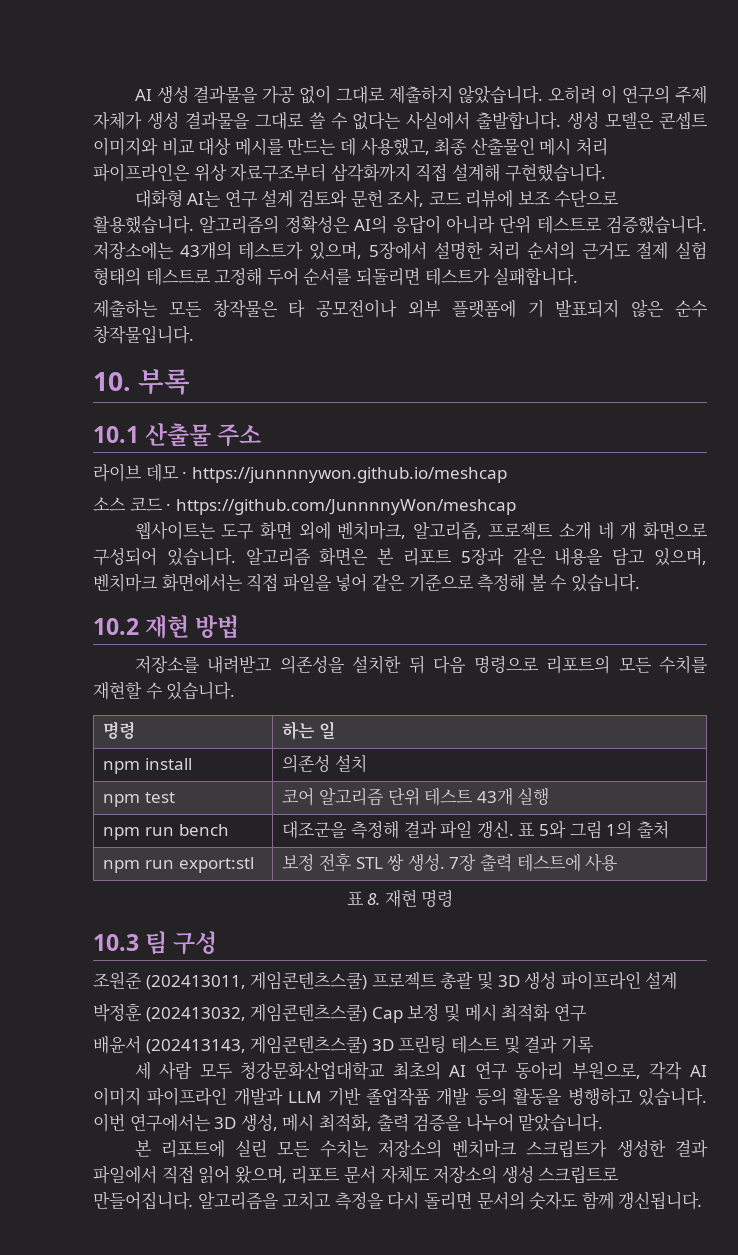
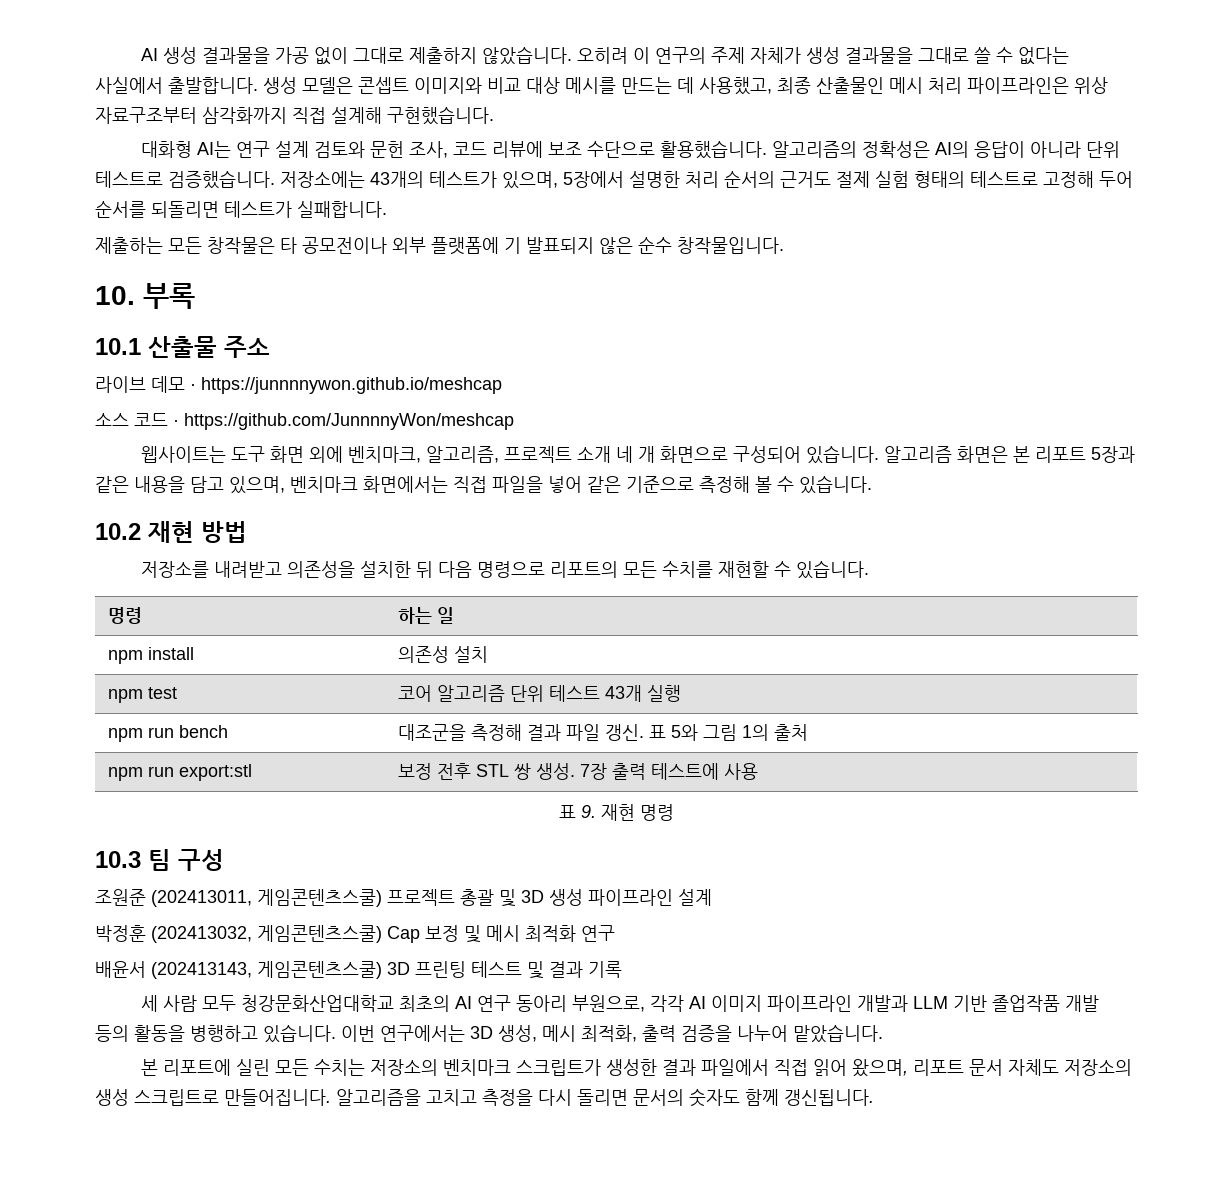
- 표 8. 재현 명령
+ 표 9. 재현 명령

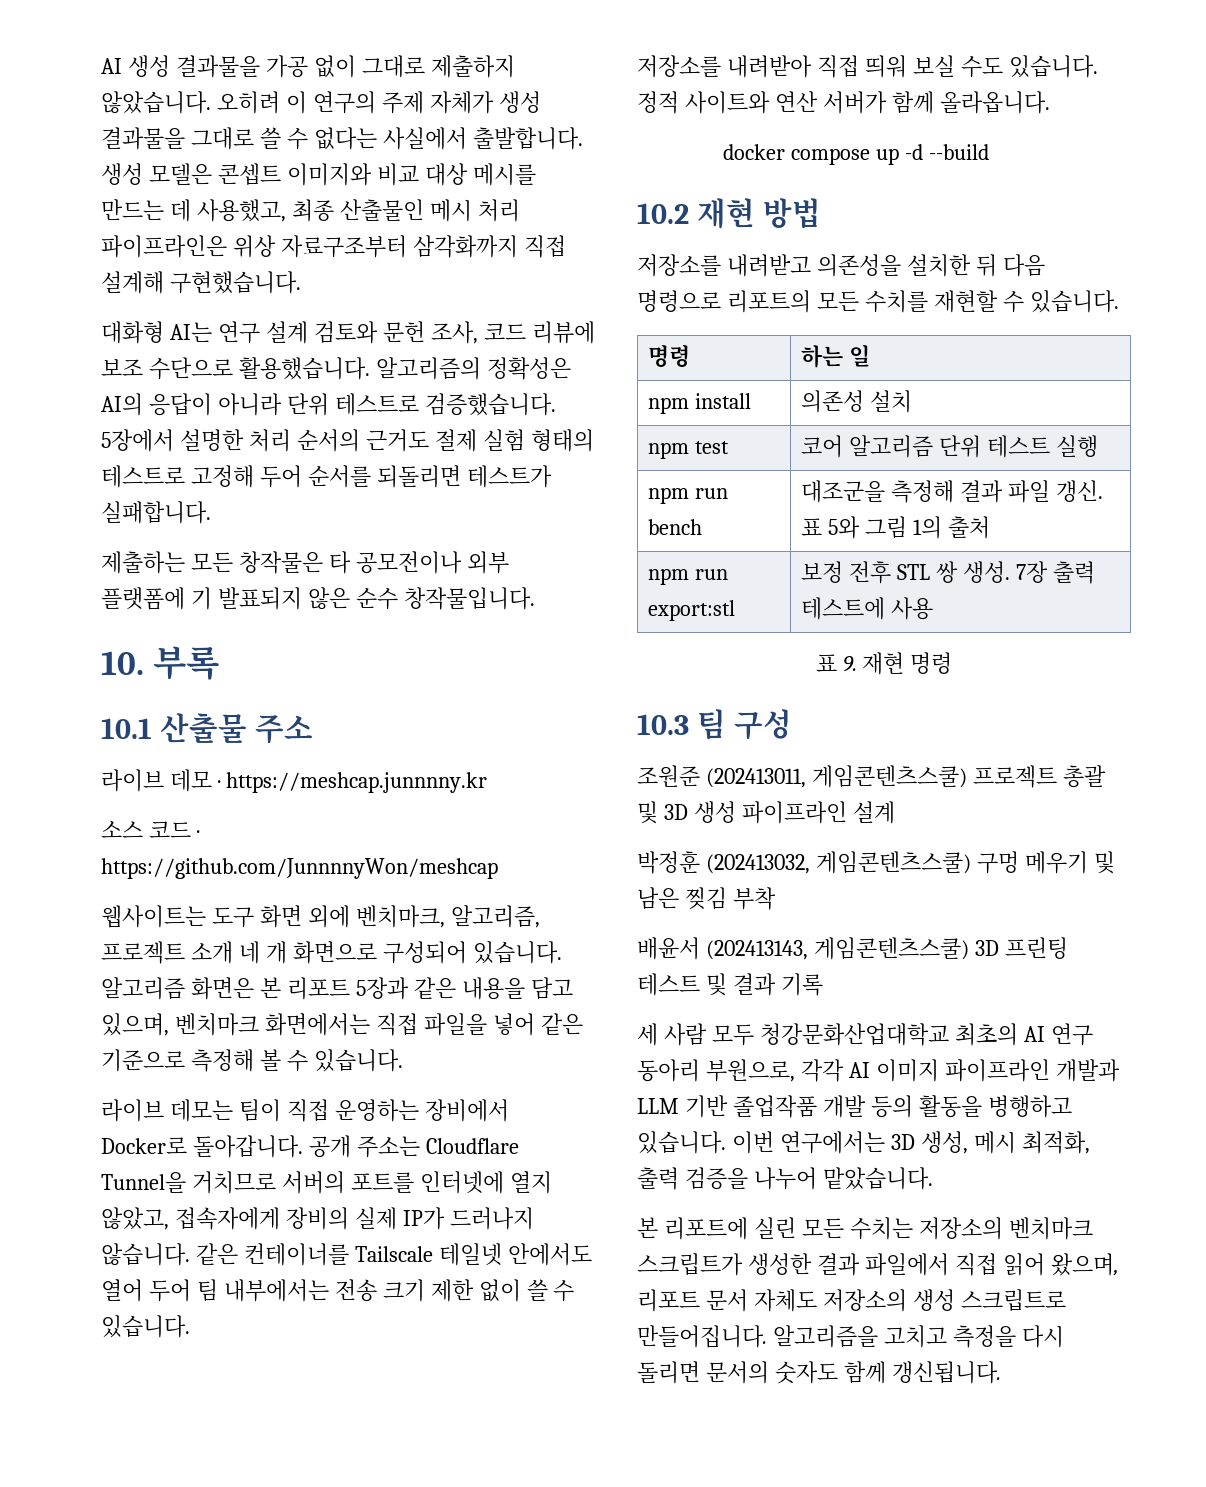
- 저장소에는 43개의 테스트가 있으며, 5장에서 설명한 처리 순서의 근거도 절제 실험 형태의 테스트로 고정해 두어 순서를 되돌리면 테스트가 실패합니다.
+ 5장에서 설명한 처리 순서의 근거도 절제 실험 형태의 테스트로 고정해 두어 순서를 되돌리면 테스트가 실패합니다.
- 라이브 데모 · https://junnnnywon.github.io/meshcap
+ 라이브 데모 · https://meshcap.junnnny.kr
+ 라이브 데모는 팀이 직접 운영하는 장비에서 Docker로 돌아갑니다. 공개 주소는 Cloudflare Tunnel을 거치므로 서버의 포트를 인터넷에 열지 않았고, 접속자에게 장비의 실제 IP가 드러나지 않습니다. 같은 컨테이너를 Tailscale 테일넷 안에서도 열어 두어 팀 내부에서는 전송 크기 제한 없이 쓸 수 있습니다.
+ 저장소를 내려받아 직접 띄워 보실 수도 있습니다. 정적 사이트와 연산 서버가 함께 올라옵니다.
+ docker compose up -d --build
- npm test | 코어 알고리즘 단위 테스트 43개 실행
+ npm test | 코어 알고리즘 단위 테스트 실행
- 박정훈 (202413032, 게임콘텐츠스쿨) Cap 보정 및 메시 최적화 연구
+ 박정훈 (202413032, 게임콘텐츠스쿨) 구멍 메우기 및 남은 찢김 부착

